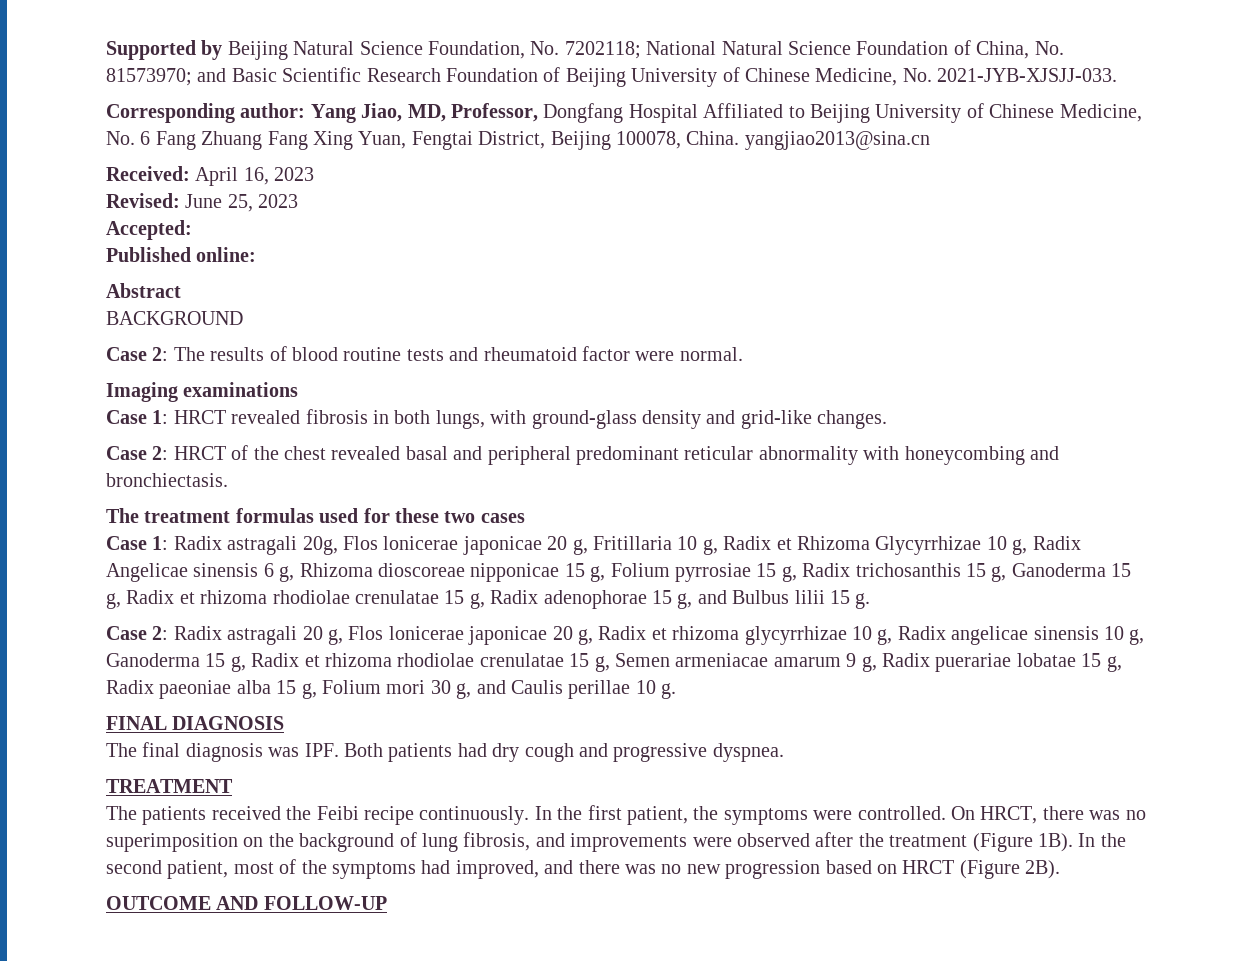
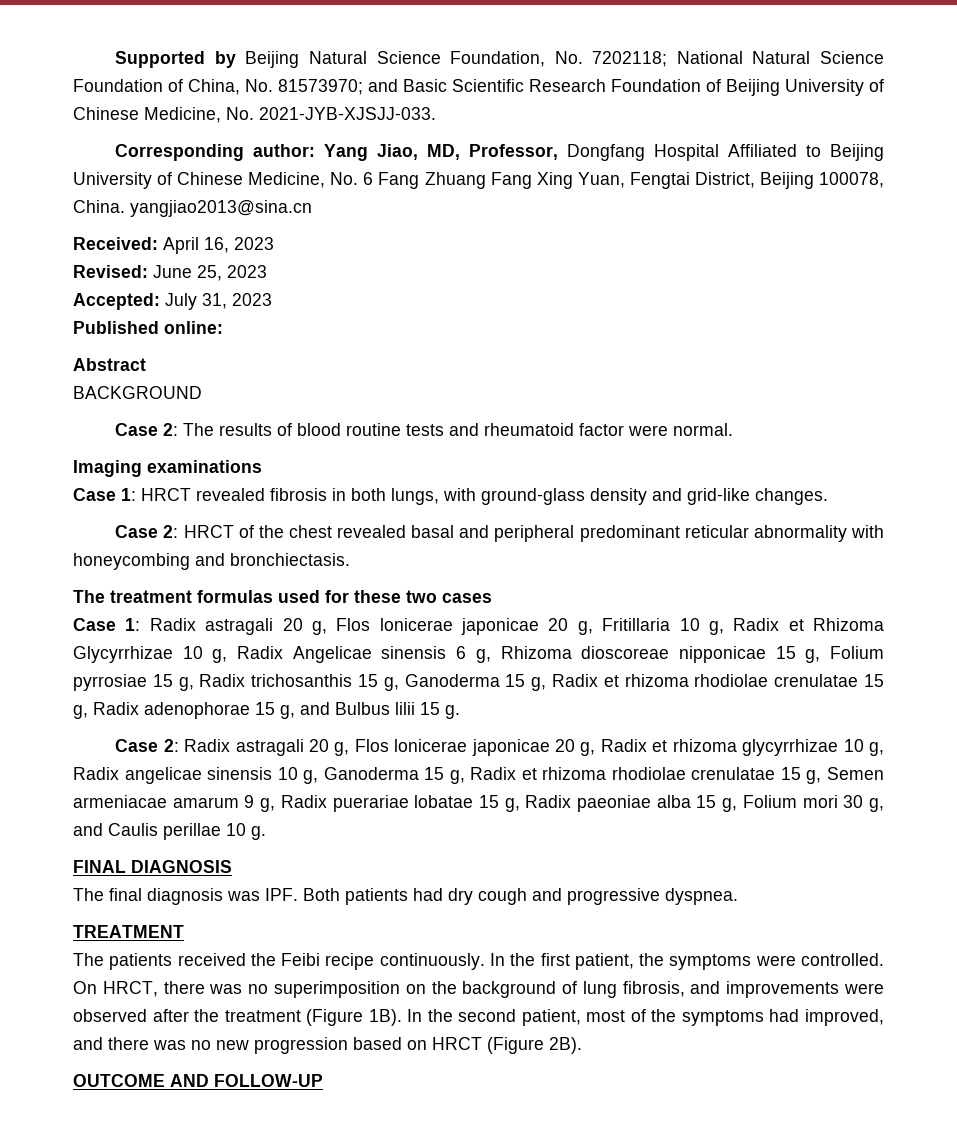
- Accepted:
+ Accepted: July 31, 2023
- Case 1: Radix astragali 20g, Flos lonicerae japonicae 20 g, Fritillaria 10 g, Radix et Rhizoma Glycyrrhizae 10 g, Radix Angelicae sinensis 6 g, Rhizoma dioscoreae nipponicae 15 g, Folium pyrrosiae 15 g, Radix trichosanthis 15 g, Ganoderma 15 g, Radix et rhizoma rhodiolae crenulatae 15 g, Radix adenophorae 15 g, and Bulbus lilii 15 g.
+ Case 1: Radix astragali 20 g, Flos lonicerae japonicae 20 g, Fritillaria 10 g, Radix et Rhizoma Glycyrrhizae 10 g, Radix Angelicae sinensis 6 g, Rhizoma dioscoreae nipponicae 15 g, Folium pyrrosiae 15 g, Radix trichosanthis 15 g, Ganoderma 15 g, Radix et rhizoma rhodiolae crenulatae 15 g, Radix adenophorae 15 g, and Bulbus lilii 15 g.

